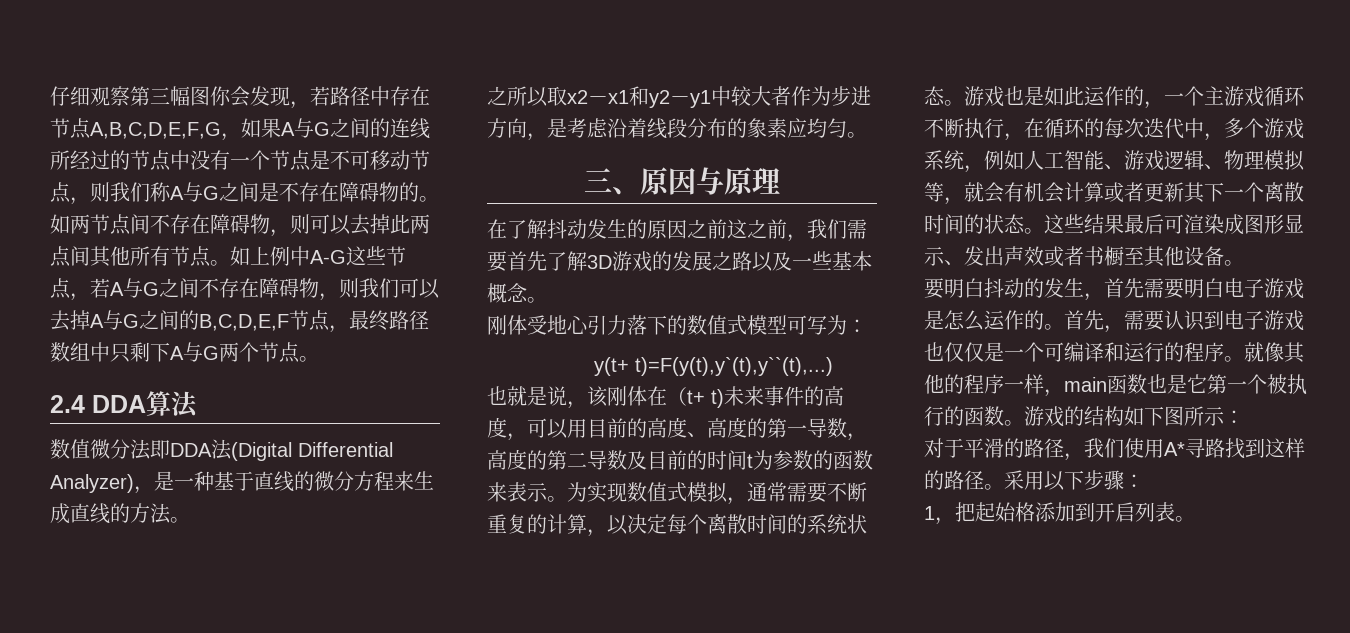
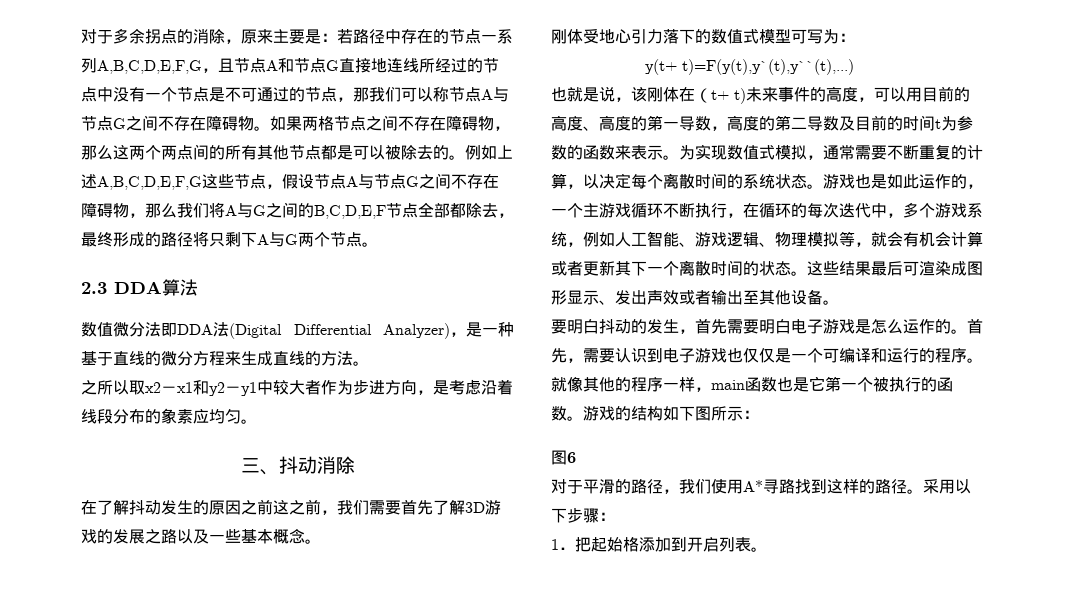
- 仔细观察第三幅图你会发现，若路径中存在节点A,B,C,D,E,F,G，如果A与G之间的连线所经过的节点中没有一个节点是不可移动节点，则我们称A与G之间是不存在障碍物的。如两节点间不存在障碍物，则可以去掉此两点间其他所有节点。如上例中A-G这些节点，若A与G之间不存在障碍物，则我们可以去掉A与G之间的B,C,D,E,F节点，最终路径数组中只剩下A与G两个节点。
+ 对于多余拐点的消除，原来主要是：若路径中存在的节点一系列A,B,C,D,E,F,G，且节点A和节点G直接地连线所经过的节点中没有一个节点是不可通过的节点，那我们可以称节点A与节点G之间不存在障碍物。如果两格节点之间不存在障碍物，那么这两个两点间的所有其他节点都是可以被除去的。例如上述A,B,C,D,E,F,G这些节点，假设节点A与节点G之间不存在障碍物，那么我们将A与G之间的B,C,D,E,F节点全部都除去，最终形成的路径将只剩下A与G两个节点。
- 2.4 DDA算法
+ 2.3 DDA算法
- 三、原因与原理
+ 三、抖动消除
- 这些结果最后可渲染成图形显示、发出声效或者书橱至其他设备。
+ 这些结果最后可渲染成图形显示、发出声效或者输出至其他设备。
+ 图6
- 1，把起始格添加到开启列表。
+ 1．把起始格添加到开启列表。

